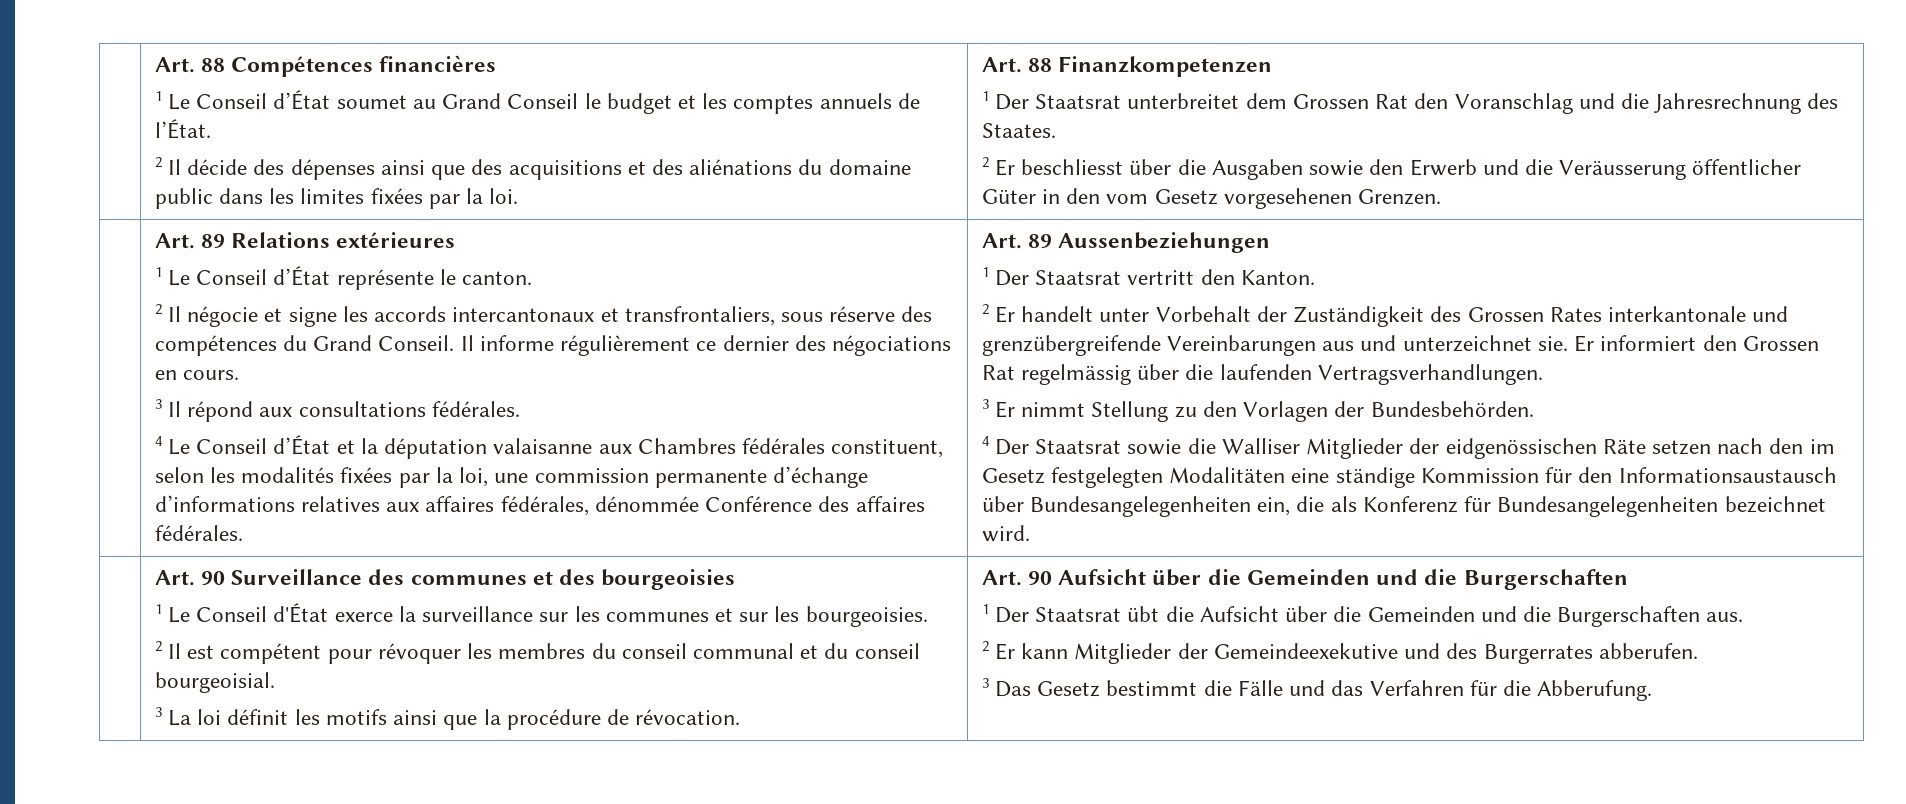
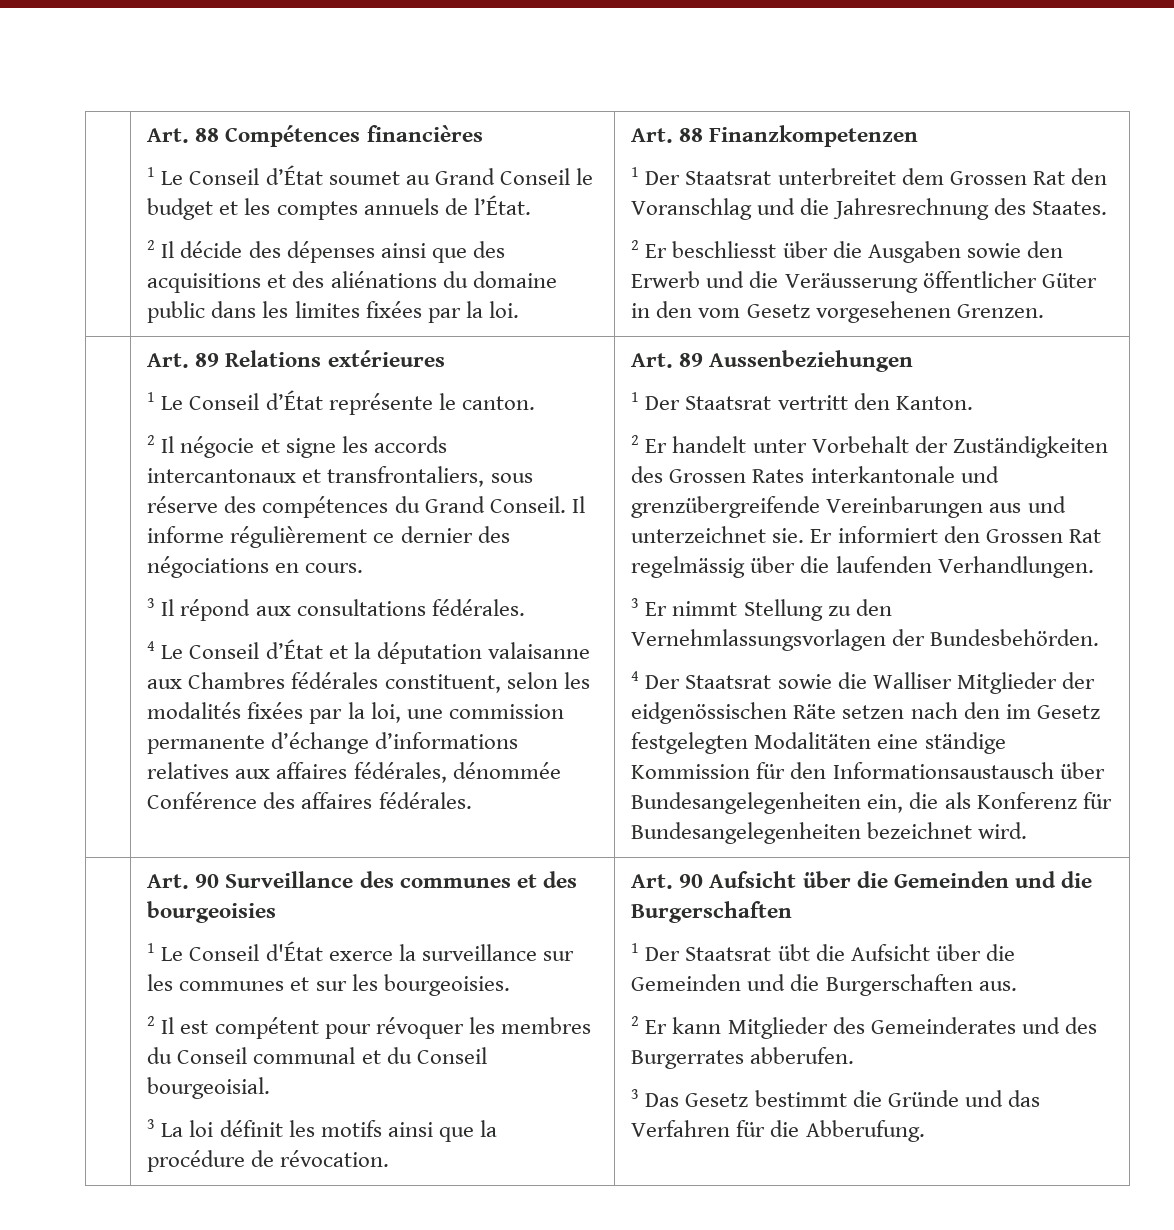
- 2 Er handelt unter Vorbehalt der Zuständigkeit des Grossen Rates interkantonale und grenzübergreifende Vereinbarungen aus und unterzeichnet sie.
+ 2 Er handelt unter Vorbehalt der Zuständigkeiten des Grossen Rates interkantonale und grenzübergreifende Vereinbarungen aus und unterzeichnet sie.
- Er informiert den Grossen Rat regelmässig über die laufenden Vertragsverhandlungen.
+ Er informiert den Grossen Rat regelmässig über die laufenden Verhandlungen.
- 3 Er nimmt Stellung zu den Vorlagen der Bundesbehörden.
+ 3 Er nimmt Stellung zu den Vernehmlassungsvorlagen der Bundesbehörden.
- 2 Il est compétent pour révoquer les membres du conseil communal et du conseil bourgeoisial.
+ 2 Il est compétent pour révoquer les membres du Conseil communal et du Conseil bourgeoisial.
- 2 Er kann Mitglieder der Gemeindeexekutive und des Burgerrates abberufen.
+ 2 Er kann Mitglieder des Gemeinderates und des Burgerrates abberufen.
- 3 Das Gesetz bestimmt die Fälle und das Verfahren für die Abberufung.
+ 3 Das Gesetz bestimmt die Gründe und das Verfahren für die Abberufung.

